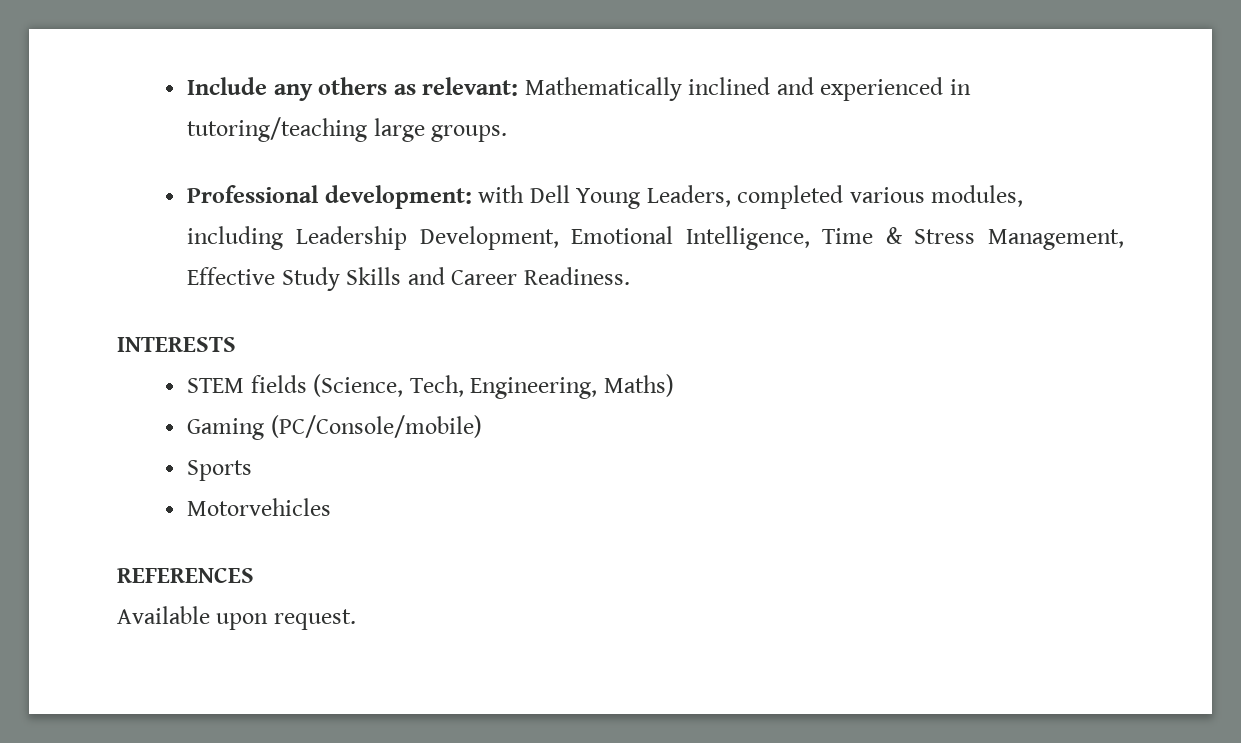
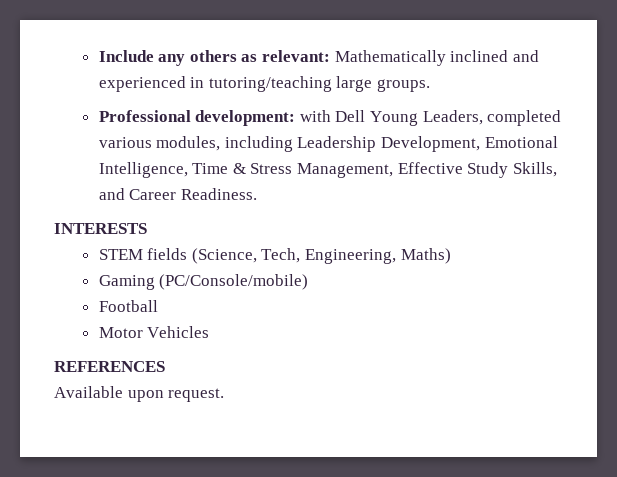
- Professional development: with Dell Young Leaders, completed various modules, including Leadership Development, Emotional Intelligence, Time & Stress Management, Effective Study Skills and Career Readiness.
+ Professional development: with Dell Young Leaders, completed various modules, including Leadership Development, Emotional Intelligence, Time & Stress Management, Effective Study Skills, and Career Readiness.
- Sports
- Motorvehicles
+ Football
+ Motor Vehicles

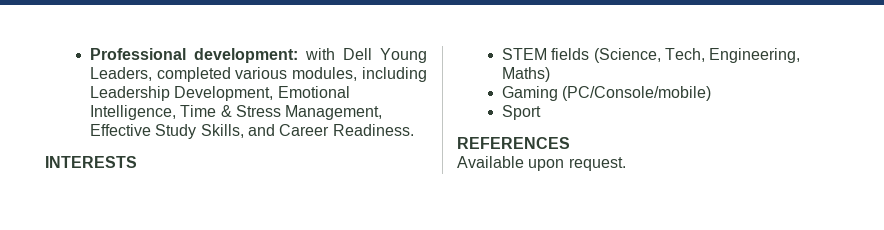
- Include any others as relevant: Mathematically inclined and experienced in tutoring/teaching large groups.
- Football
- Motor Vehicles
+ Sport

